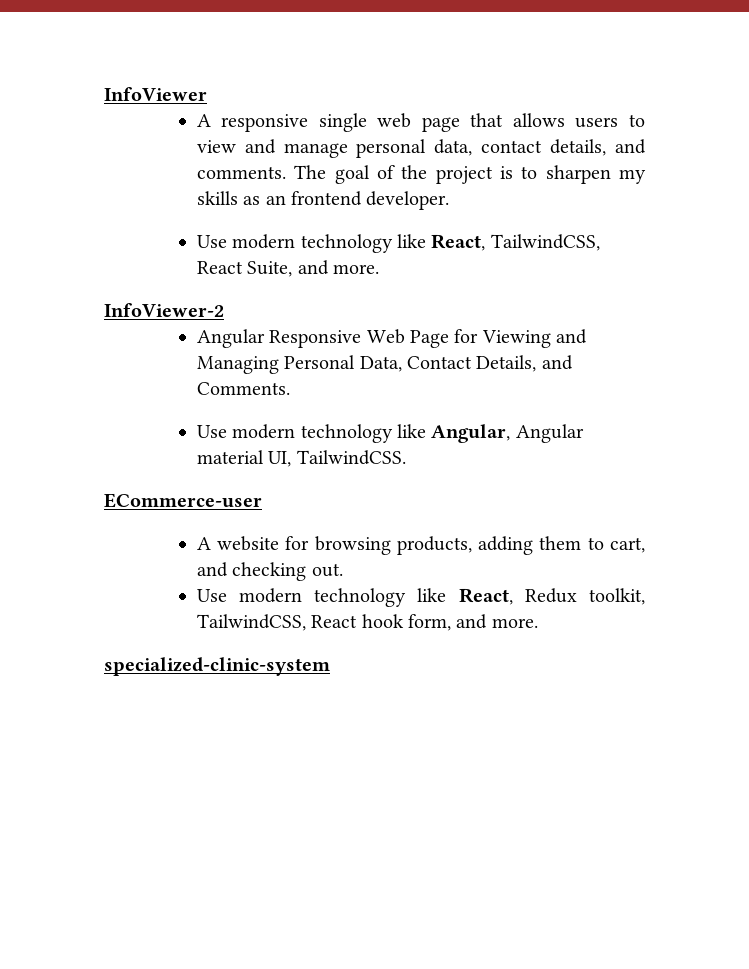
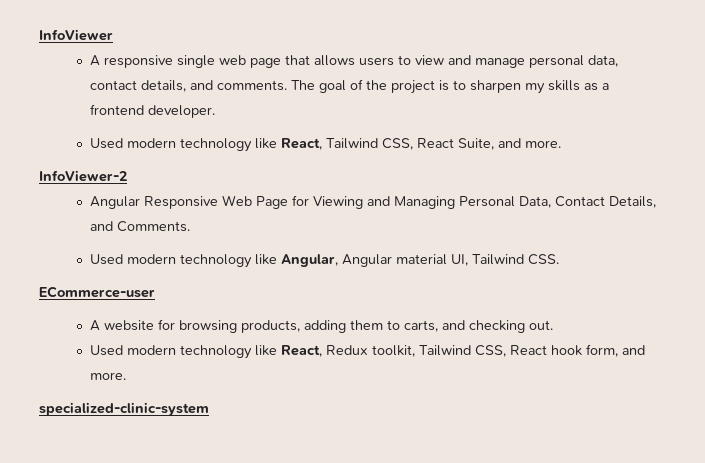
- The goal of the project is to sharpen my skills as an frontend developer.
+ The goal of the project is to sharpen my skills as a frontend developer.
- Use modern technology like React, TailwindCSS, React Suite, and more.
+ Used modern technology like React, Tailwind CSS, React Suite, and more.
- Use modern technology like Angular, Angular material UI, TailwindCSS.
+ Used modern technology like Angular, Angular material UI, Tailwind CSS.
- A website for browsing products, adding them to cart, and checking out.
+ A website for browsing products, adding them to carts, and checking out.
- Use modern technology like React, Redux toolkit, TailwindCSS, React hook form, and more.
+ Used modern technology like React, Redux toolkit, Tailwind CSS, React hook form, and more.

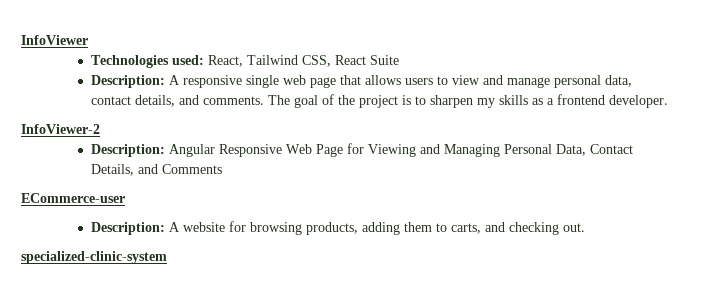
- A responsive single web page that allows users to view and manage personal data, contact details, and comments.
+ Technologies used: React, Tailwind CSS, React Suite
+ Description: A responsive single web page that allows users to view and manage personal data, contact details, and comments.
- Used modern technology like React, Tailwind CSS, React Suite, and more.
- Angular Responsive Web Page for Viewing and Managing Personal Data, Contact Details, and Comments.
- Used modern technology like Angular, Angular material UI, Tailwind CSS.
+ Description: Angular Responsive Web Page for Viewing and Managing Personal Data, Contact Details, and Comments
- A website for browsing products, adding them to carts, and checking out.
+ Description: A website for browsing products, adding them to carts, and checking out.
- Used modern technology like React, Redux toolkit, Tailwind CSS, React hook form, and more.

